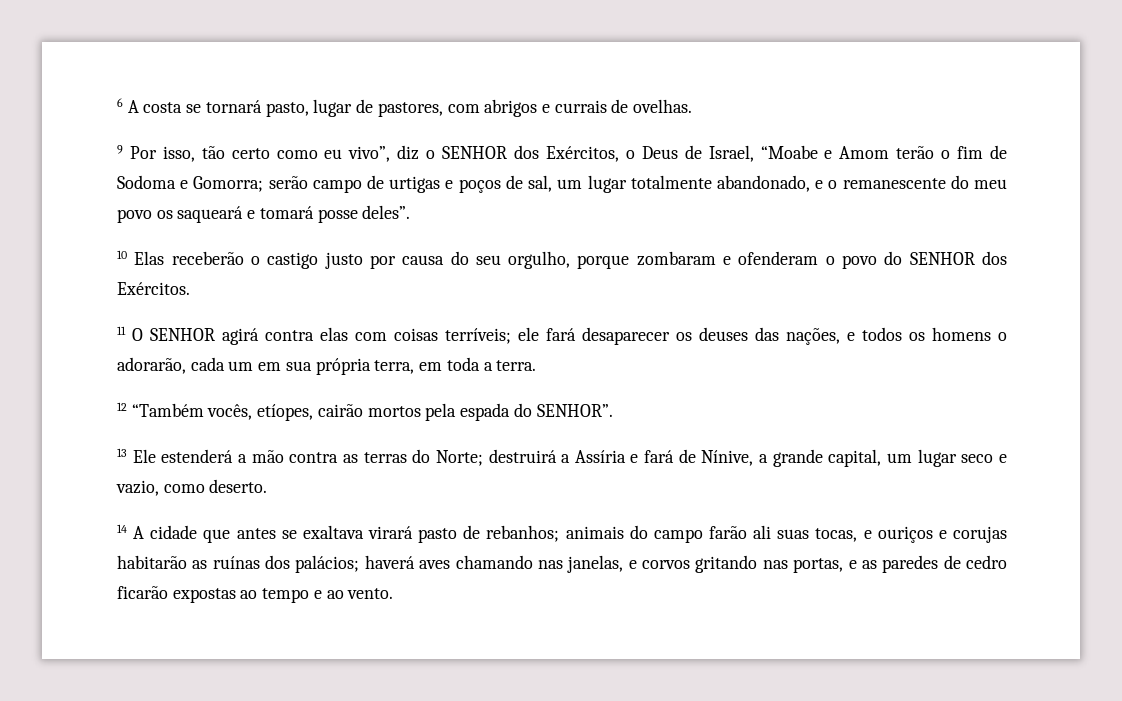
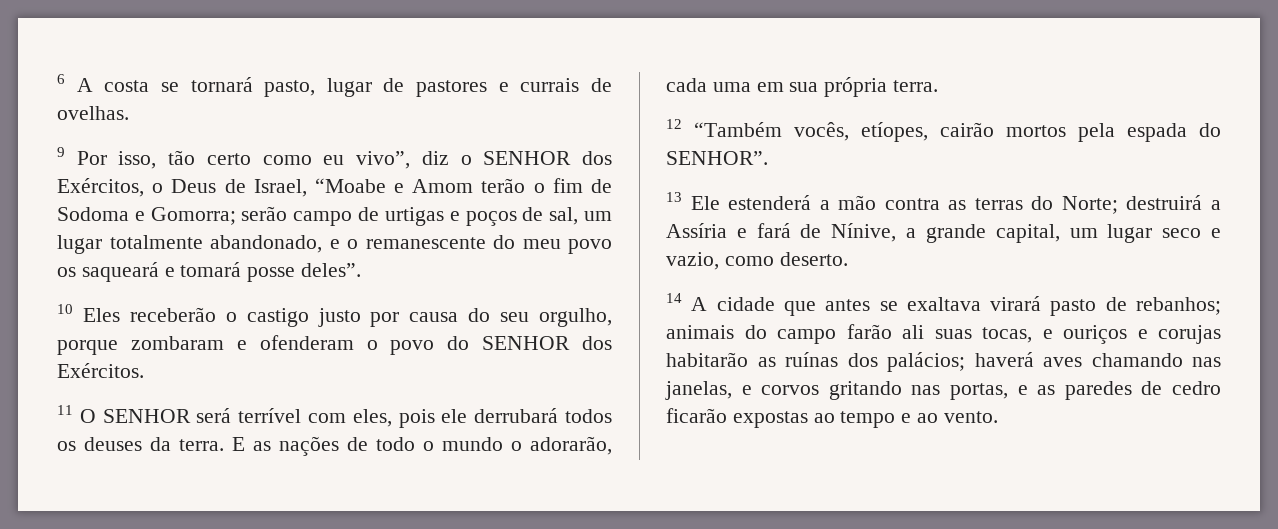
- 6 A costa se tornará pasto, lugar de pastores, com abrigos e currais de ovelhas.
+ 6 A costa se tornará pasto, lugar de pastores e currais de ovelhas.
- 10 Elas receberão o castigo justo por causa do seu orgulho, porque zombaram e ofenderam o povo do SENHOR dos Exércitos.
+ 10 Eles receberão o castigo justo por causa do seu orgulho, porque zombaram e ofenderam o povo do SENHOR dos Exércitos.
- 11 O SENHOR agirá contra elas com coisas terríveis; ele fará desaparecer os deuses das nações, e todos os homens o adorarão, cada um em sua própria terra, em toda a terra.
+ 11 O SENHOR será terrível com eles, pois ele derrubará todos os deuses da terra. E as nações de todo o mundo o adorarão, cada uma em sua própria terra.

